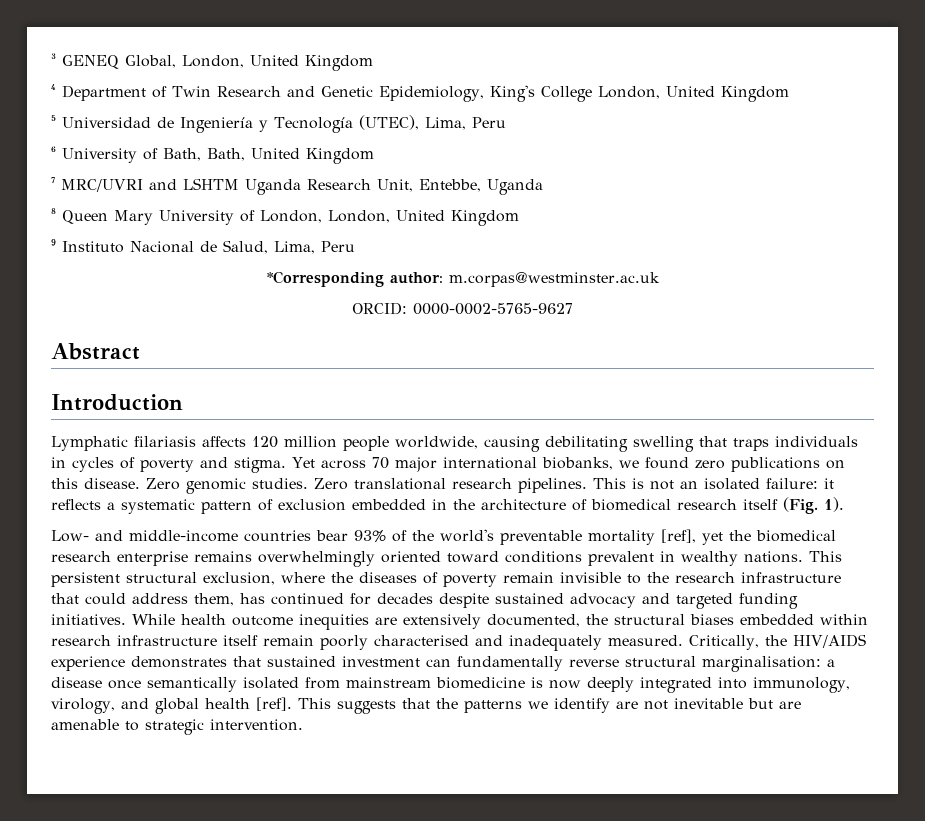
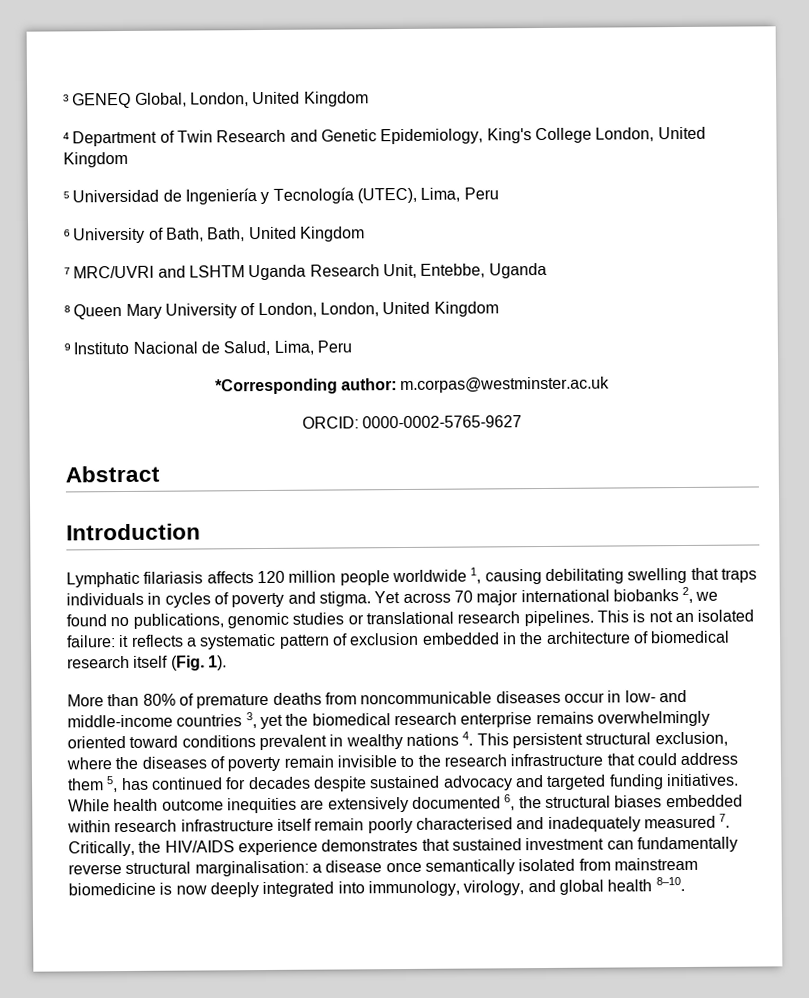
- Lymphatic filariasis affects 120 million people worldwide, causing debilitating swelling that traps individuals in cycles of poverty and stigma.
+ Lymphatic filariasis affects 120 million people worldwide 1, causing debilitating swelling that traps individuals in cycles of poverty and stigma.
- Yet across 70 major international biobanks, we found zero publications on this disease. Zero genomic studies. Zero translational research pipelines.
+ Yet across 70 major international biobanks 2, we found no publications, genomic studies or translational research pipelines.
- Low- and middle-income countries bear 93% of the world's preventable mortality [ref], yet the biomedical research enterprise remains overwhelmingly oriented toward conditions prevalent in wealthy nations. This persistent structural exclusion, where the diseases of poverty remain invisible to the research infrastructure that could address them, has continued for decades despite sustained advocacy and targeted funding initiatives.
+ More than 80% of premature deaths from noncommunicable diseases occur in low- and middle-income countries 3, yet the biomedical research enterprise remains overwhelmingly oriented toward conditions prevalent in wealthy nations 4. This persistent structural exclusion, where the diseases of poverty remain invisible to the research infrastructure that could address them 5, has continued for decades despite sustained advocacy and targeted funding initiatives.
- While health outcome inequities are extensively documented, the structural biases embedded within research infrastructure itself remain poorly characterised and inadequately measured. Critically, the HIV/AIDS experience demonstrates that sustained investment can fundamentally reverse structural marginalisation: a disease once semantically isolated from mainstream biomedicine is now deeply integrated into immunology, virology, and global health [ref]. This suggests that the patterns we identify are not inevitable but are amenable to strategic intervention.
+ While health outcome inequities are extensively documented 6, the structural biases embedded within research infrastructure itself remain poorly characterised and inadequately measured 7. Critically, the HIV/AIDS experience demonstrates that sustained investment can fundamentally reverse structural marginalisation: a disease once semantically isolated from mainstream biomedicine is now deeply integrated into immunology, virology, and global health 8–10.

